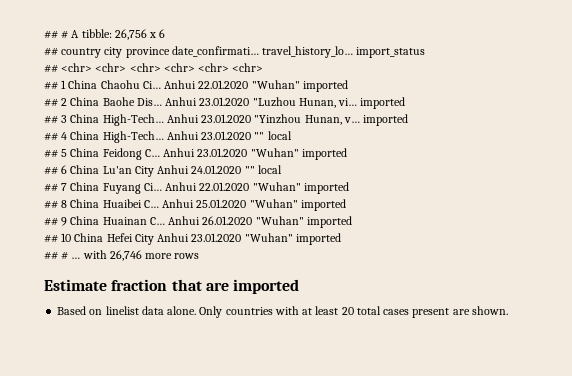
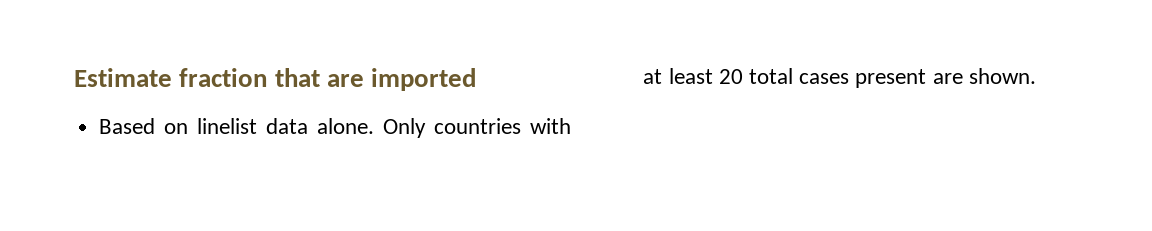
- ## # A tibble: 26,756 x 6
- ## country city province date_confirmati… travel_history_lo… import_status
- ## <chr> <chr> <chr> <chr> <chr> <chr>
- ## 1 China Chaohu Ci… Anhui 22.01.2020 "Wuhan" imported
- ## 2 China Baohe Dis… Anhui 23.01.2020 "Luzhou Hunan, vi… imported
- ## 3 China High-Tech… Anhui 23.01.2020 "Yinzhou Hunan, v… imported
- ## 4 China High-Tech… Anhui 23.01.2020 "" local
- ## 5 China Feidong C… Anhui 23.01.2020 "Wuhan" imported
- ## 6 China Lu'an City Anhui 24.01.2020 "" local
- ## 7 China Fuyang Ci… Anhui 22.01.2020 "Wuhan" imported
- ## 8 China Huaibei C… Anhui 25.01.2020 "Wuhan" imported
- ## 9 China Huainan C… Anhui 26.01.2020 "Wuhan" imported
- ## 10 China Hefei City Anhui 23.01.2020 "Wuhan" imported
- ## # … with 26,746 more rows

